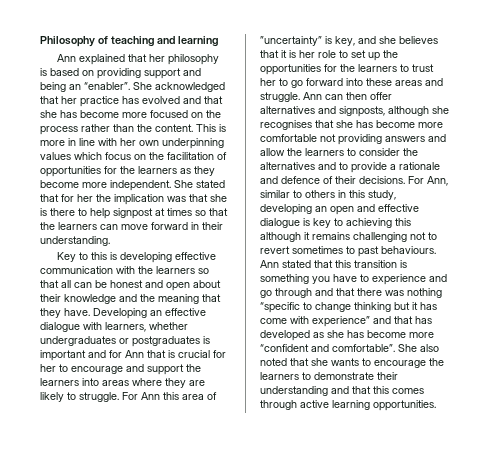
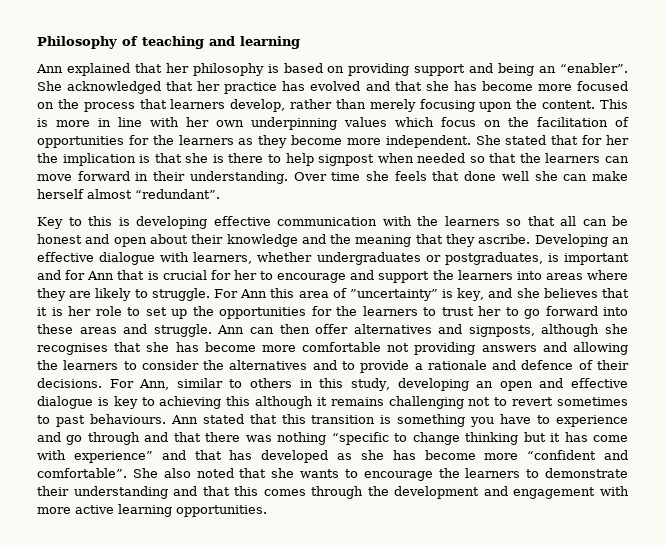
- She acknowledged that her practice has evolved and that she has become more focused on the process rather than the content.
+ She acknowledged that her practice has evolved and that she has become more focused on the process that learners develop, rather than merely focusing upon the content.
- She stated that for her the implication was that she is there to help signpost at times so that the learners can move forward in their understanding.
+ She stated that for her the implication is that she is there to help signpost when needed so that the learners can move forward in their understanding. Over time she feels that done well she can make herself almost “redundant”.
- Key to this is developing effective communication with the learners so that all can be honest and open about their knowledge and the meaning that they have.
+ Key to this is developing effective communication with the learners so that all can be honest and open about their knowledge and the meaning that they ascribe.
- Developing an effective dialogue with learners, whether undergraduates or postgraduates is important and for Ann that is crucial for her to encourage and support the learners into areas where they are likely to struggle.
+ Developing an effective dialogue with learners, whether undergraduates or postgraduates, is important and for Ann that is crucial for her to encourage and support the learners into areas where they are likely to struggle.
- Ann can then offer alternatives and signposts, although she recognises that she has become more comfortable not providing answers and allow the learners to consider the alternatives and to provide a rationale and defence of their decisions.
+ Ann can then offer alternatives and signposts, although she recognises that she has become more comfortable not providing answers and allowing the learners to consider the alternatives and to provide a rationale and defence of their decisions.
- She also noted that she wants to encourage the learners to demonstrate their understanding and that this comes through active learning opportunities.
+ She also noted that she wants to encourage the learners to demonstrate their understanding and that this comes through the development and engagement with more active learning opportunities.

